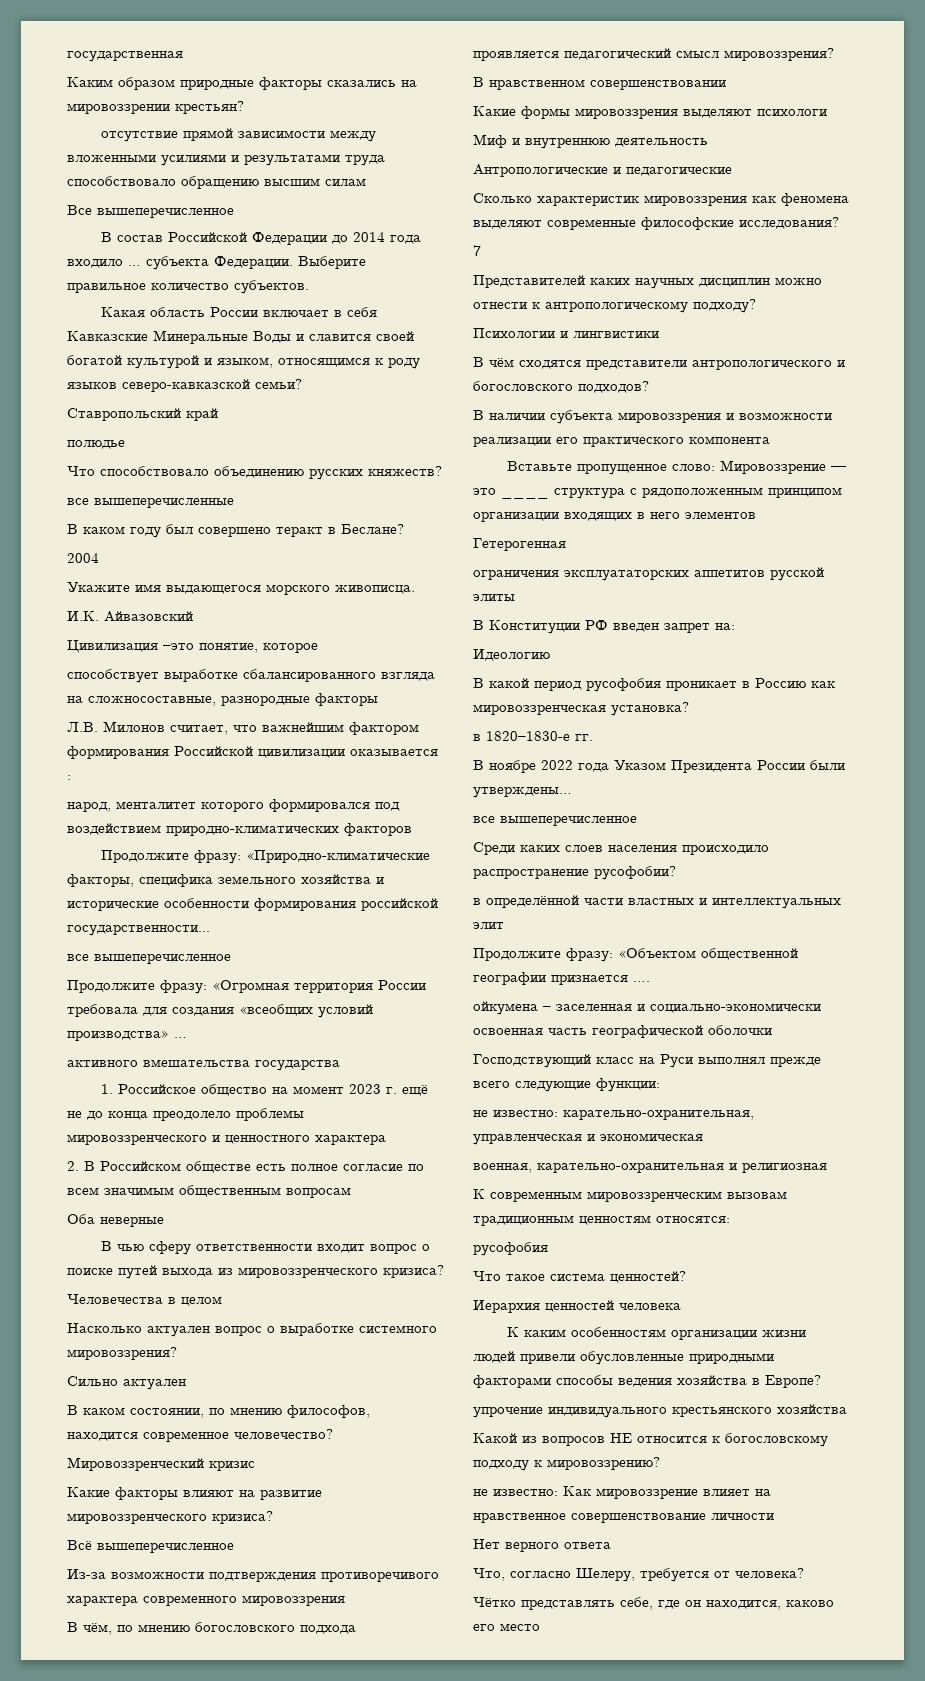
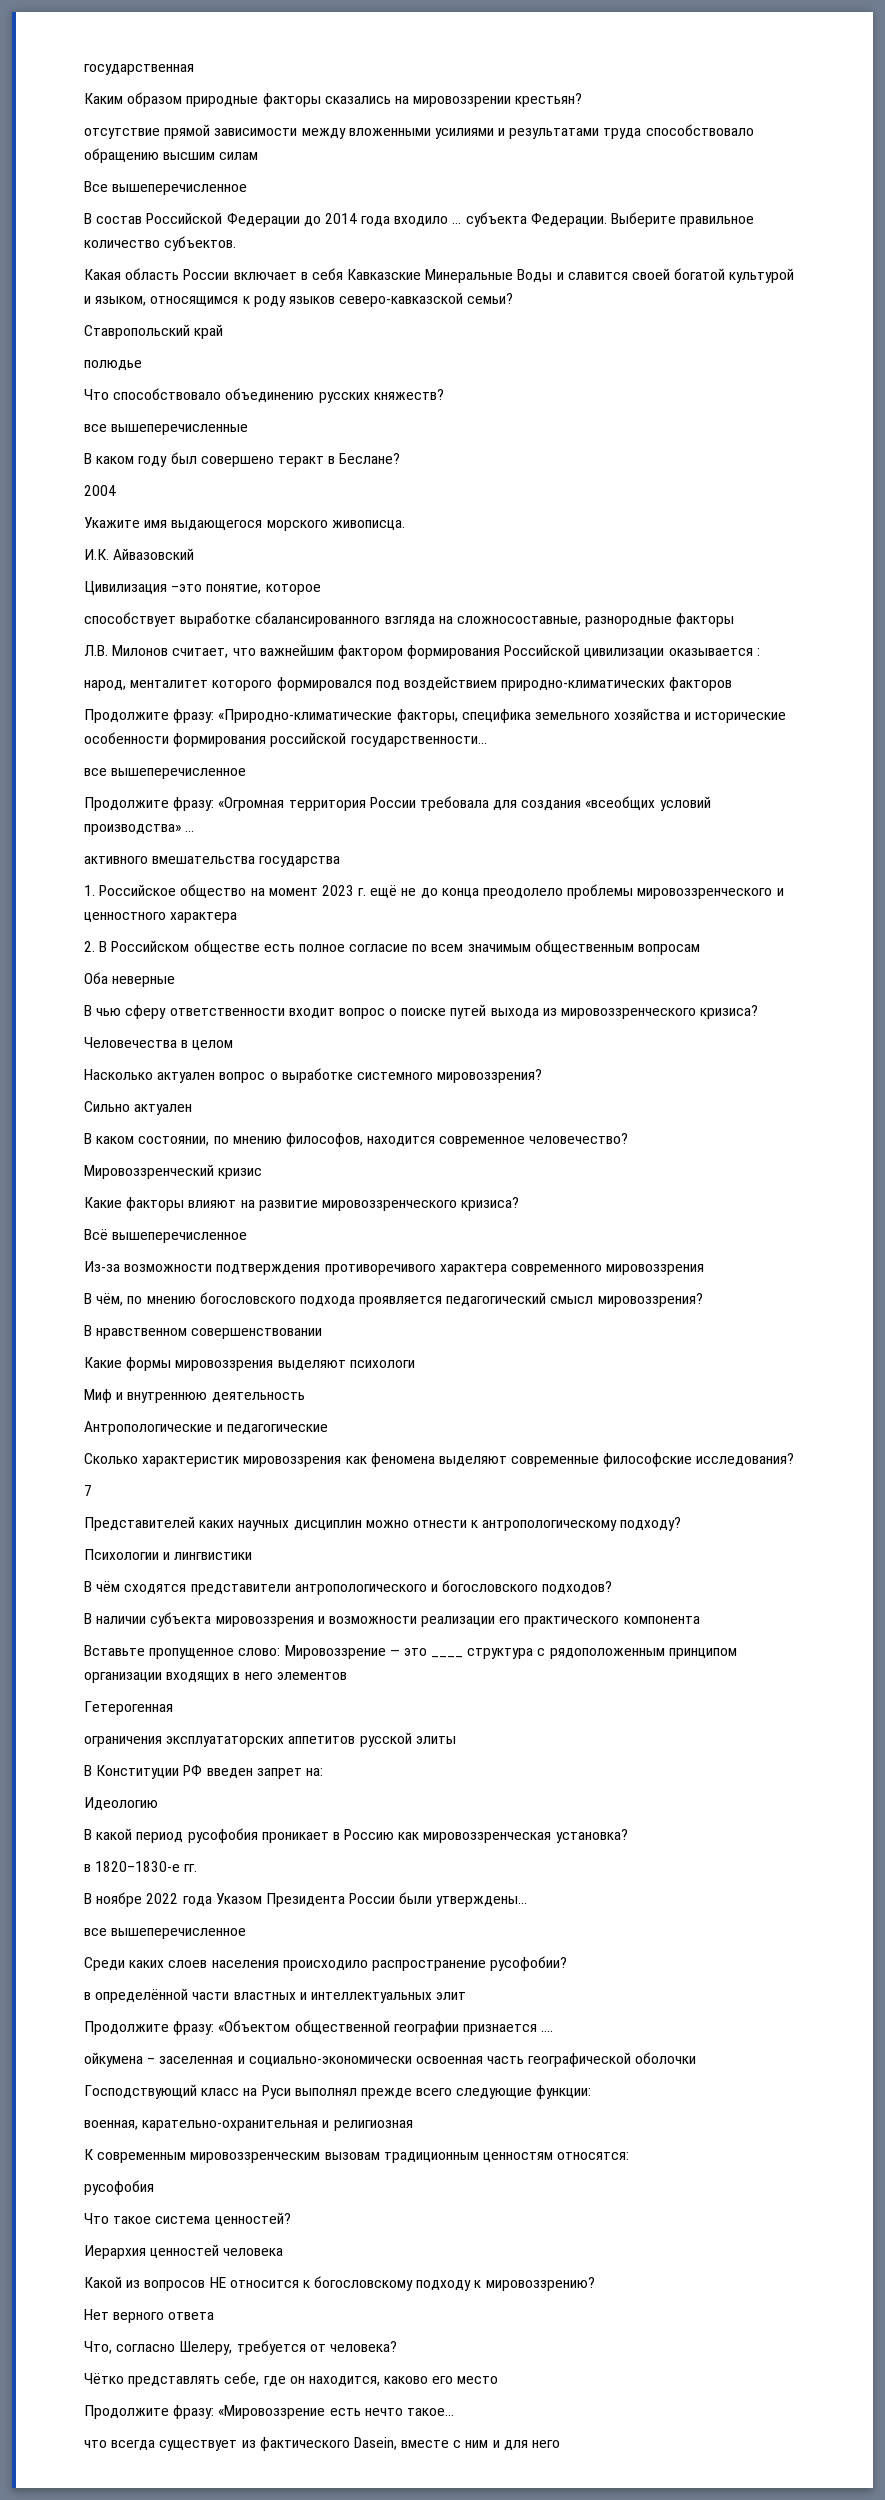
- не известно: карательно-охранительная, управленческая и экономическая
- К каким особенностям организации жизни людей привели обусловленные природными факторами способы ведения хозяйства в Европе?
- упрочение индивидуального крестьянского хозяйства
- не известно: Как мировоззрение влияет на нравственное совершенствование личности
+ Продолжите фразу: «Мировоззрение есть нечто такое…
+ что всегда существует из фактического Dasein, вместе с ним и для него

